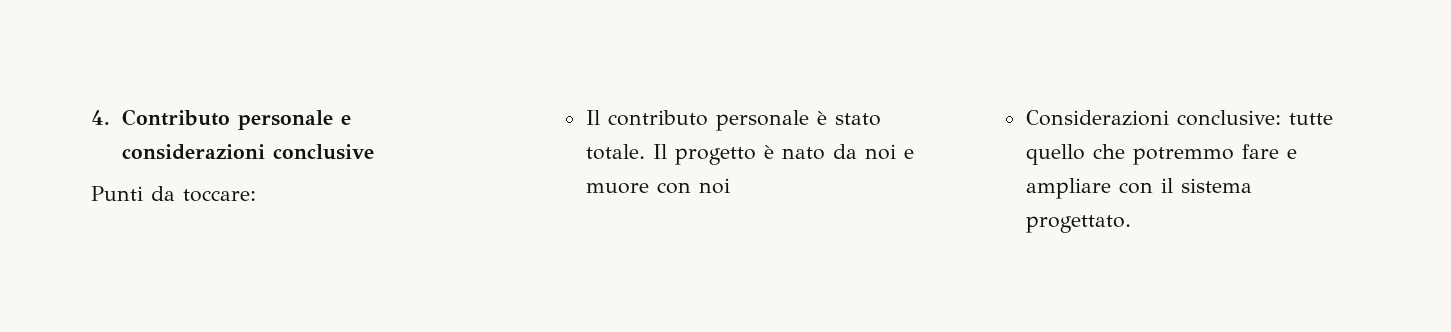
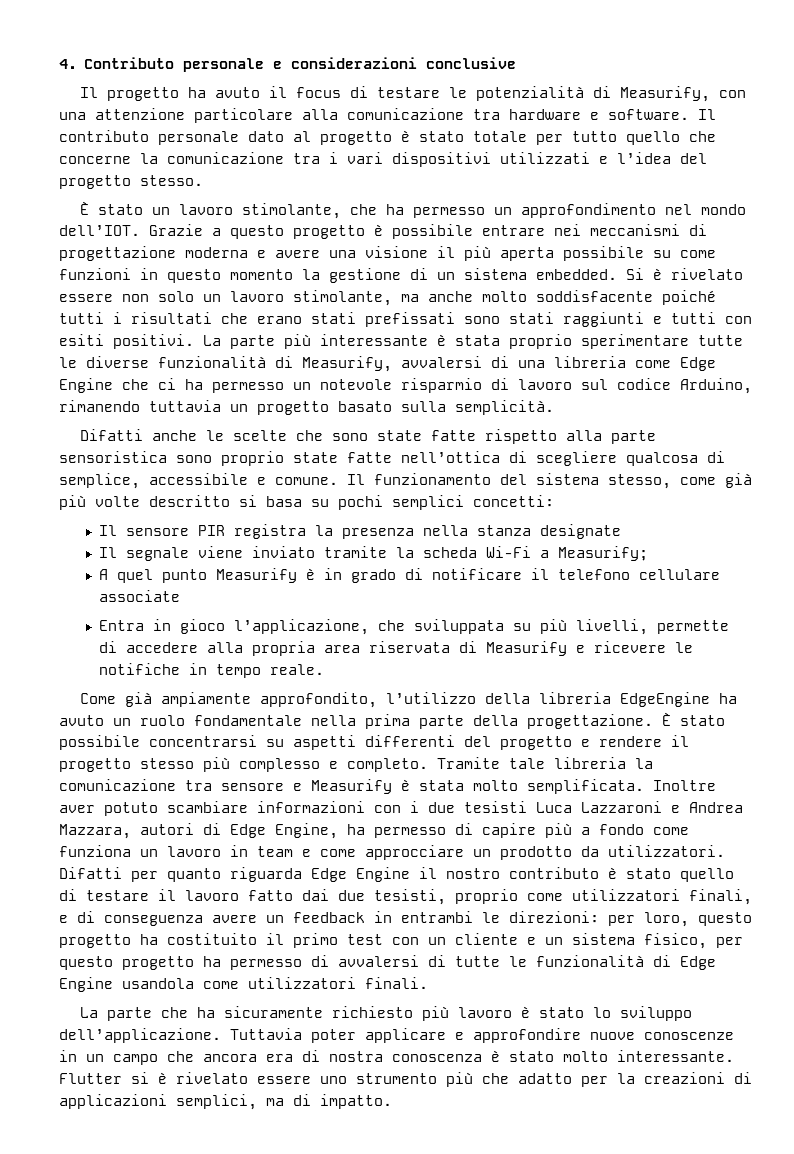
- Punti da toccare:
- Il contributo personale è stato totale. Il progetto è nato da noi e muore con noi
- Considerazioni conclusive: tutte quello che potremmo fare e ampliare con il sistema progettato.
+ Il progetto ha avuto il focus di testare le potenzialità di Measurify, con una attenzione particolare alla comunicazione tra hardware e software. Il contributo personale dato al progetto è stato totale per tutto quello che concerne la comunicazione tra i vari dispositivi utilizzati e l’idea del progetto stesso.
+ È stato un lavoro stimolante, che ha permesso un approfondimento nel mondo dell’IOT. Grazie a questo progetto è possibile entrare nei meccanismi di progettazione moderna e avere una visione il più aperta possibile su come funzioni in questo momento la gestione di un sistema embedded. Si è rivelato essere non solo un lavoro stimolante, ma anche molto soddisfacente poiché tutti i risultati che erano stati prefissati sono stati raggiunti e tutti con esiti positivi. La parte più interessante è stata proprio sperimentare tutte le diverse funzionalità di Measurify, avvalersi di una libreria come Edge Engine che ci ha permesso un notevole risparmio di lavoro sul codice Arduino, rimanendo tuttavia un progetto basato sulla semplicità.
+ Difatti anche le scelte che sono state fatte rispetto alla parte sensoristica sono proprio state fatte nell’ottica di scegliere qualcosa di semplice, accessibile e comune. Il funzionamento del sistema stesso, come già più volte descritto si basa su pochi semplici concetti:
+ Il sensore PIR registra la presenza nella stanza designate
+ Il segnale viene inviato tramite la scheda Wi-Fi a Measurify;
+ A quel punto Measurify è in grado di notificare il telefono cellulare associate
+ Entra in gioco l’applicazione, che sviluppata su più livelli, permette di accedere alla propria area riservata di Measurify e ricevere le notifiche in tempo reale.
+ Come già ampiamente approfondito, l’utilizzo della libreria EdgeEngine ha avuto un ruolo fondamentale nella prima parte della progettazione. È stato possibile concentrarsi su aspetti differenti del progetto e rendere il progetto stesso più complesso e completo. Tramite tale libreria la comunicazione tra sensore e Measurify è stata molto semplificata. Inoltre aver potuto scambiare informazioni con i due tesisti Luca Lazzaroni e Andrea Mazzara, autori di Edge Engine, ha permesso di capire più a fondo come funziona un lavoro in team e come approcciare un prodotto da utilizzatori. Difatti per quanto riguarda Edge Engine il nostro contributo è stato quello di testare il lavoro fatto dai due tesisti, proprio come utilizzatori finali, e di conseguenza avere un feedback in entrambi le direzioni: per loro, questo progetto ha costituito il primo test con un cliente e un sistema fisico, per questo progetto ha permesso di avvalersi di tutte le funzionalità di Edge Engine usandola come utilizzatori finali.
+ La parte che ha sicuramente richiesto più lavoro è stato lo sviluppo dell’applicazione. Tuttavia poter applicare e approfondire nuove conoscenze in un campo che ancora era di nostra conoscenza è stato molto interessante. Flutter si è rivelato essere uno strumento più che adatto per la creazioni di applicazioni semplici, ma di impatto.

